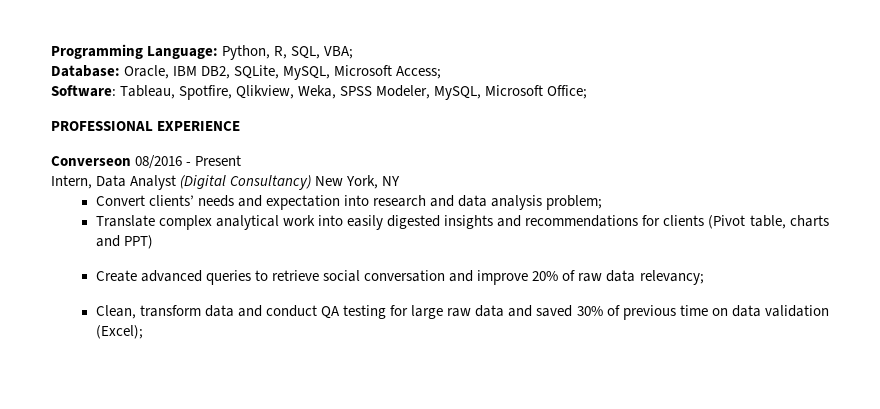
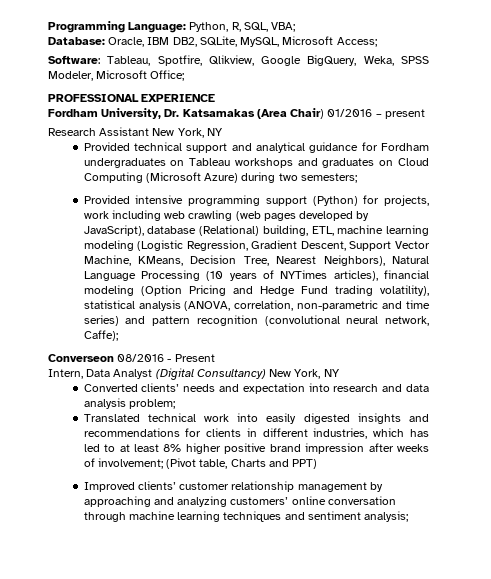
- Software: Tableau, Spotfire, Qlikview, Weka, SPSS Modeler, MySQL, Microsoft Office;
+ Software: Tableau, Spotfire, Qlikview, Google BigQuery, Weka, SPSS Modeler, Microsoft Office;
+ Fordham University, Dr. Katsamakas (Area Chair) 01/2016 – present
+ Research Assistant New York, NY
+ Provided technical support and analytical guidance for Fordham undergraduates on Tableau workshops and graduates on Cloud Computing (Microsoft Azure) during two semesters;
+ Provided intensive programming support (Python) for projects, work including web crawling (web pages developed by JavaScript), database (Relational) building, ETL, machine learning modeling (Logistic Regression, Gradient Descent, Support Vector Machine, KMeans, Decision Tree, Nearest Neighbors), Natural Language Processing (10 years of NYTimes articles), financial modeling (Option Pricing and Hedge Fund trading volatility), statistical analysis (ANOVA, correlation, non-parametric and time series) and pattern recognition (convolutional neural network, Caffe);
- Convert clients’ needs and expectation into research and data analysis problem;
+ Converted clients’ needs and expectation into research and data analysis problem;
- Translate complex analytical work into easily digested insights and recommendations for clients (Pivot table, charts and PPT)
+ Translated technical work into easily digested insights and recommendations for clients in different industries, which has led to at least 8% higher positive brand impression after weeks of involvement; (Pivot table, Charts and PPT)
- Create advanced queries to retrieve social conversation and improve 20% of raw data relevancy;
- Clean, transform data and conduct QA testing for large raw data and saved 30% of previous time on data validation (Excel);
+ Improved clients’ customer relationship management by approaching and analyzing customers’ online conversation through machine learning techniques and sentiment analysis;

